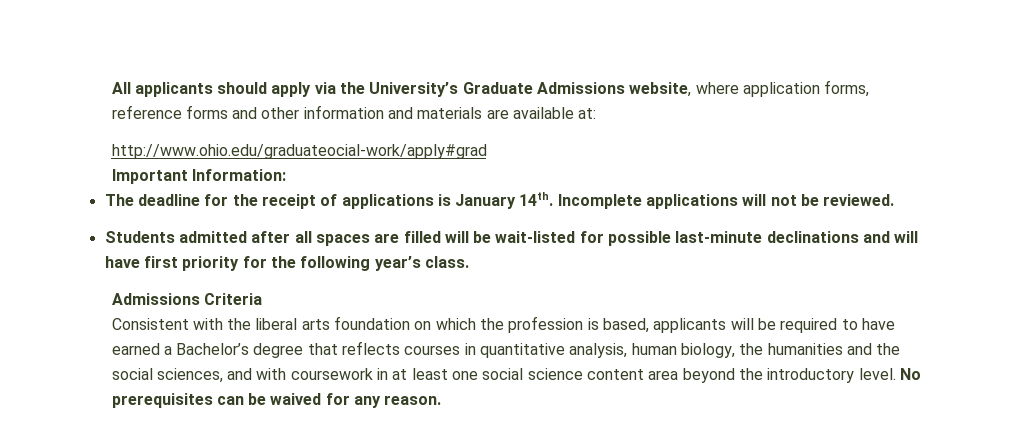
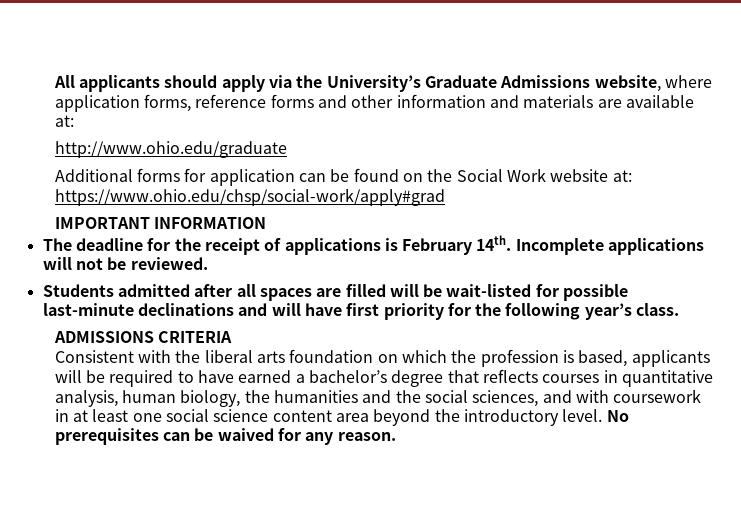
- http://www.ohio.edu/graduateocial-work/apply#grad
- Important Information:
+ http://www.ohio.edu/graduate
+ Additional forms for application can be found on the Social Work website at: https://www.ohio.edu/chsp/social-work/apply#grad
+ IMPORTANT INFORMATION
- The deadline for the receipt of applications is January 14th.
+ The deadline for the receipt of applications is February 14th.
- Admissions Criteria
+ ADMISSIONS CRITERIA
- Consistent with the liberal arts foundation on which the profession is based, applicants will be required to have earned a Bachelor’s degree that reflects courses in quantitative analysis, human biology, the humanities and the social sciences, and with coursework in at least one social science content area beyond the introductory level.
+ Consistent with the liberal arts foundation on which the profession is based, applicants will be required to have earned a bachelor’s degree that reflects courses in quantitative analysis, human biology, the humanities and the social sciences, and with coursework in at least one social science content area beyond the introductory level.

